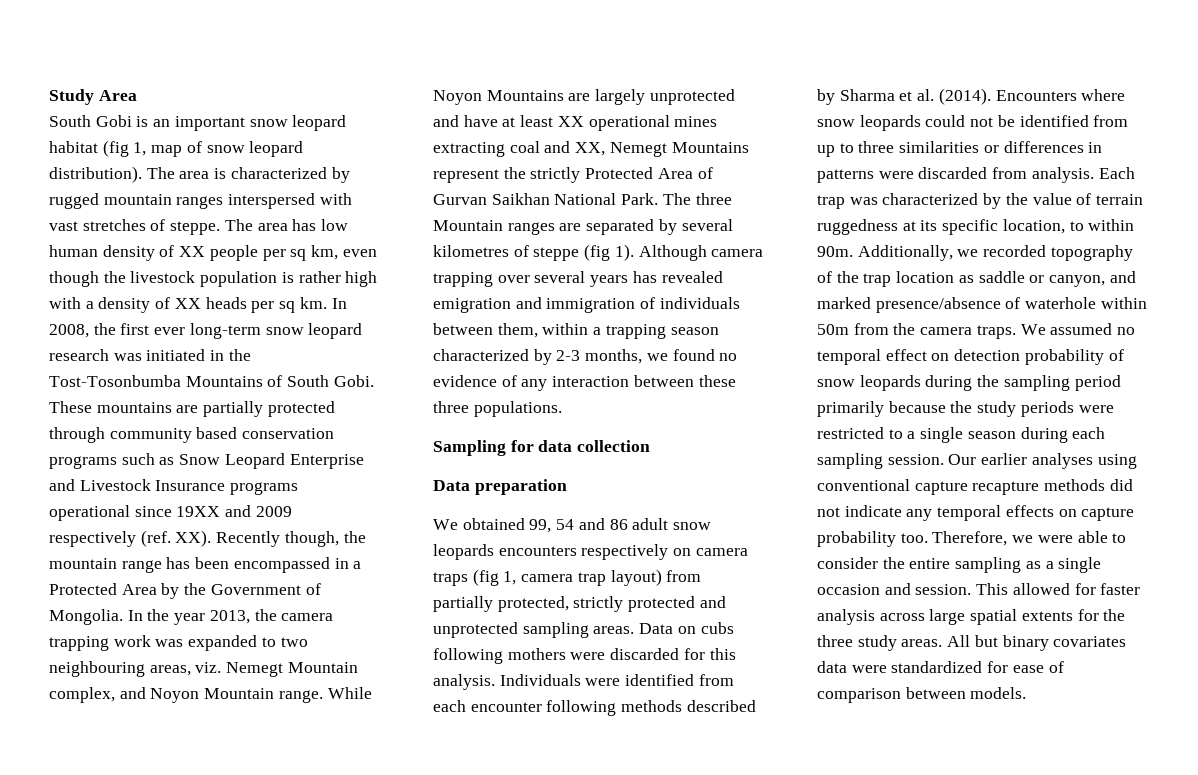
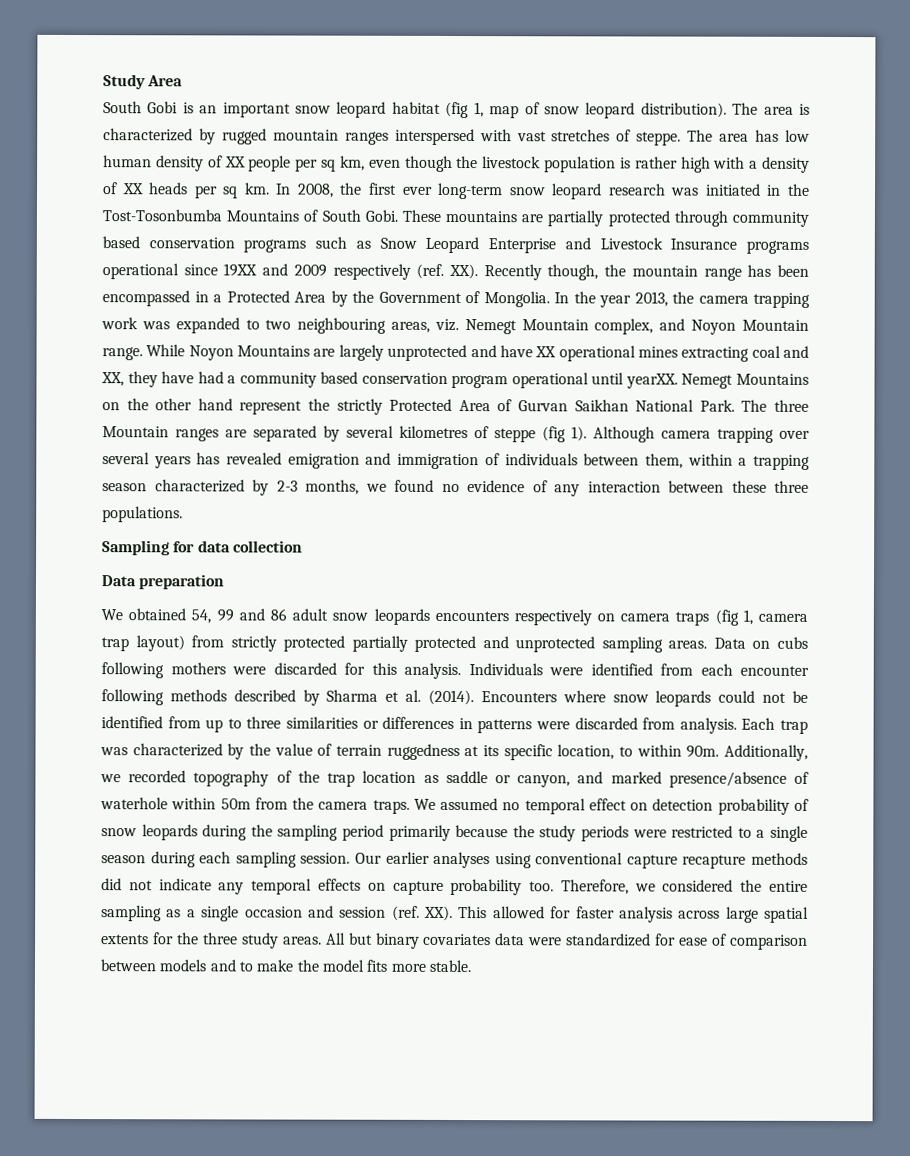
- While Noyon Mountains are largely unprotected and have at least XX operational mines extracting coal and XX, Nemegt Mountains represent the strictly Protected Area of Gurvan Saikhan National Park.
+ While Noyon Mountains are largely unprotected and have XX operational mines extracting coal and XX, they have had a community based conservation program operational until yearXX. Nemegt Mountains on the other hand represent the strictly Protected Area of Gurvan Saikhan National Park.
- We obtained 99, 54 and 86 adult snow leopards encounters respectively on camera traps (fig 1, camera trap layout) from partially protected, strictly protected and unprotected sampling areas.
+ We obtained 54, 99 and 86 adult snow leopards encounters respectively on camera traps (fig 1, camera trap layout) from strictly protected partially protected and unprotected sampling areas.
- Therefore, we were able to consider the entire sampling as a single occasion and session. This allowed for faster analysis across large spatial extents for the three study areas.
+ Therefore, we considered the entire sampling as a single occasion and session (ref. XX). This allowed for faster analysis across large spatial extents for the three study areas.
- All but binary covariates data were standardized for ease of comparison between models.
+ All but binary covariates data were standardized for ease of comparison between models and to make the model fits more stable.

